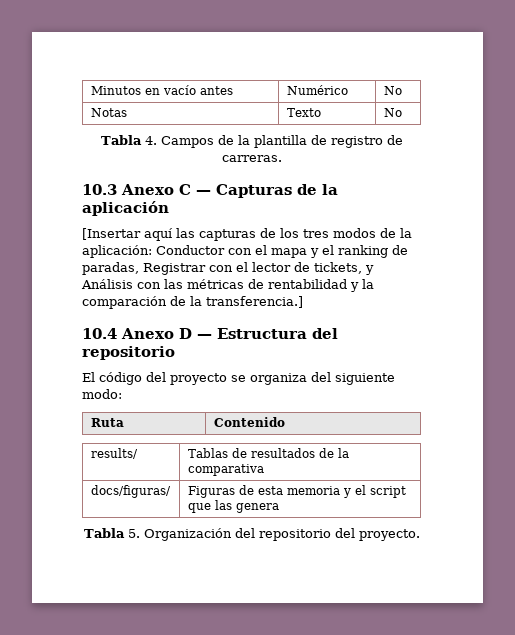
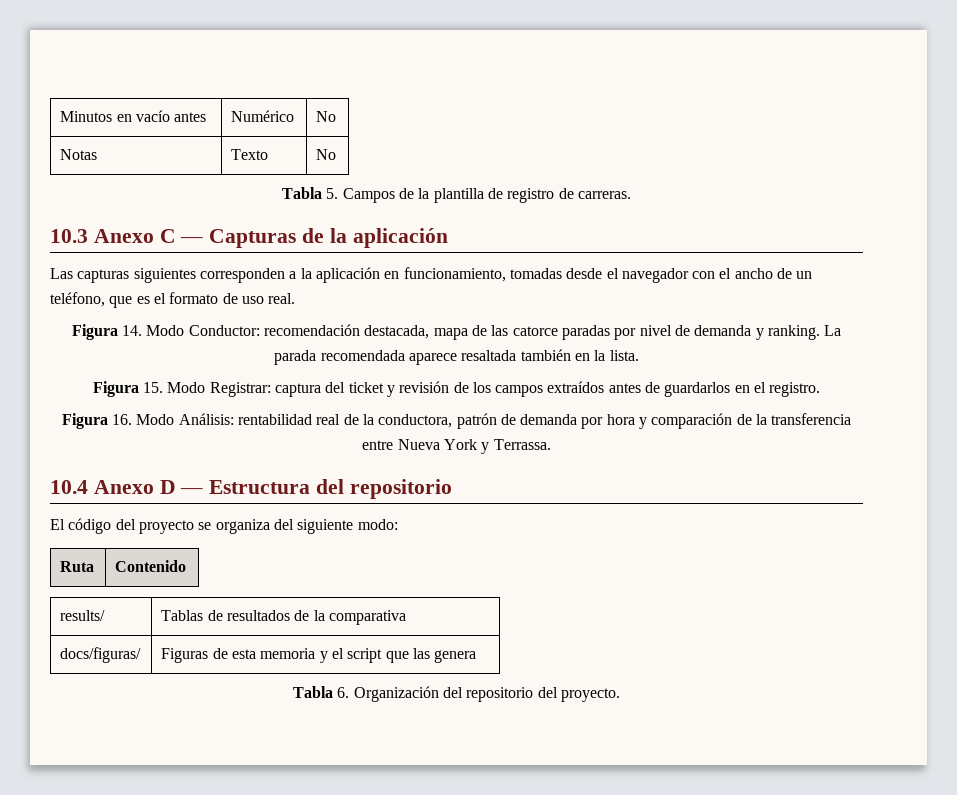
- Tabla 4. Campos de la plantilla de registro de carreras.
+ Tabla 5. Campos de la plantilla de registro de carreras.
- [Insertar aquí las capturas de los tres modos de la aplicación: Conductor con el mapa y el ranking de paradas, Registrar con el lector de tickets, y Análisis con las métricas de rentabilidad y la comparación de la transferencia.]
+ Las capturas siguientes corresponden a la aplicación en funcionamiento, tomadas desde el navegador con el ancho de un teléfono, que es el formato de uso real.
+ Figura 14. Modo Conductor: recomendación destacada, mapa de las catorce paradas por nivel de demanda y ranking. La parada recomendada aparece resaltada también en la lista.
+ Figura 15. Modo Registrar: captura del ticket y revisión de los campos extraídos antes de guardarlos en el registro.
+ Figura 16. Modo Análisis: rentabilidad real de la conductora, patrón de demanda por hora y comparación de la transferencia entre Nueva York y Terrassa.
- Tabla 5. Organización del repositorio del proyecto.
+ Tabla 6. Organización del repositorio del proyecto.

